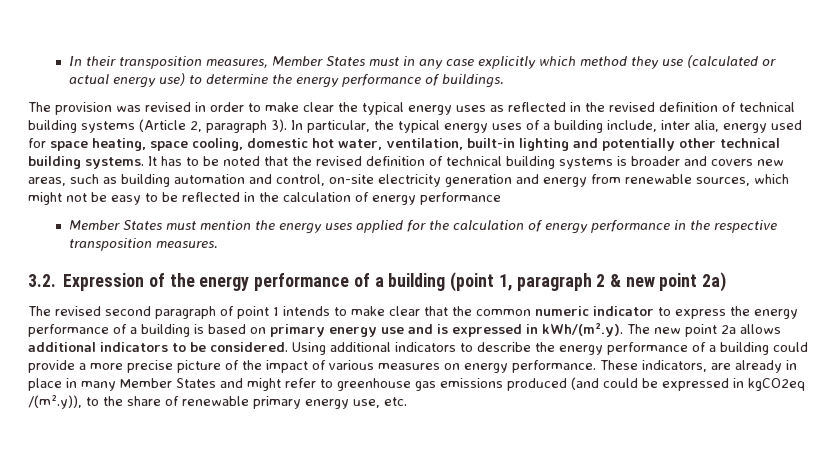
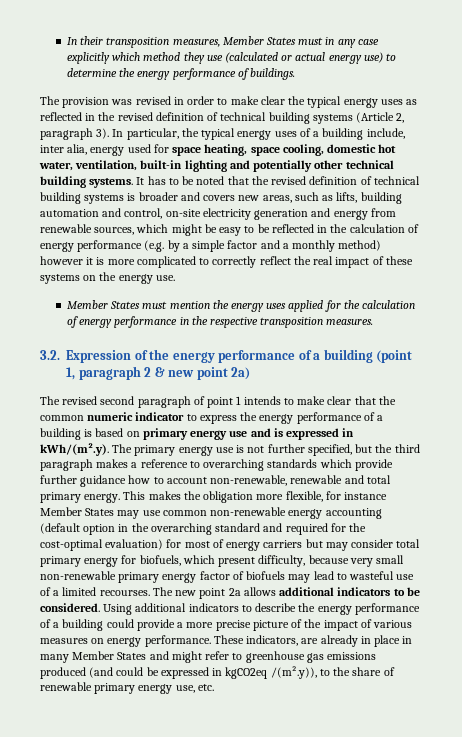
- It has to be noted that the revised definition of technical building systems is broader and covers new areas, such as building automation and control, on-site electricity generation and energy from renewable sources, which might not be easy to be reflected in the calculation of energy performance
+ It has to be noted that the revised definition of technical building systems is broader and covers new areas, such as lifts, building automation and control, on-site electricity generation and energy from renewable sources, which might be easy to be reflected in the calculation of energy performance (e.g. by a simple factor and a monthly method) however it is more complicated to correctly reflect the real impact of these systems on the energy use.
- The revised second paragraph of point 1 intends to make clear that the common numeric indicator to express the energy performance of a building is based on primary energy use and is expressed in kWh/(m².y). The new point 2a allows additional indicators to be considered.
+ The revised second paragraph of point 1 intends to make clear that the common numeric indicator to express the energy performance of a building is based on primary energy use and is expressed in kWh/(m².y). The primary energy use is not further specified, but the third paragraph makes a reference to overarching standards which provide further guidance how to account non-renewable, renewable and total primary energy. This makes the obligation more flexible, for instance Member States may use common non-renewable energy accounting (default option in the overarching standard and required for the cost-optimal evaluation) for most of energy carriers but may consider total primary energy for biofuels, which present difficulty, because very small non-renewable primary energy factor of biofuels may lead to wasteful use of a limited recourses. The new point 2a allows additional indicators to be considered.

